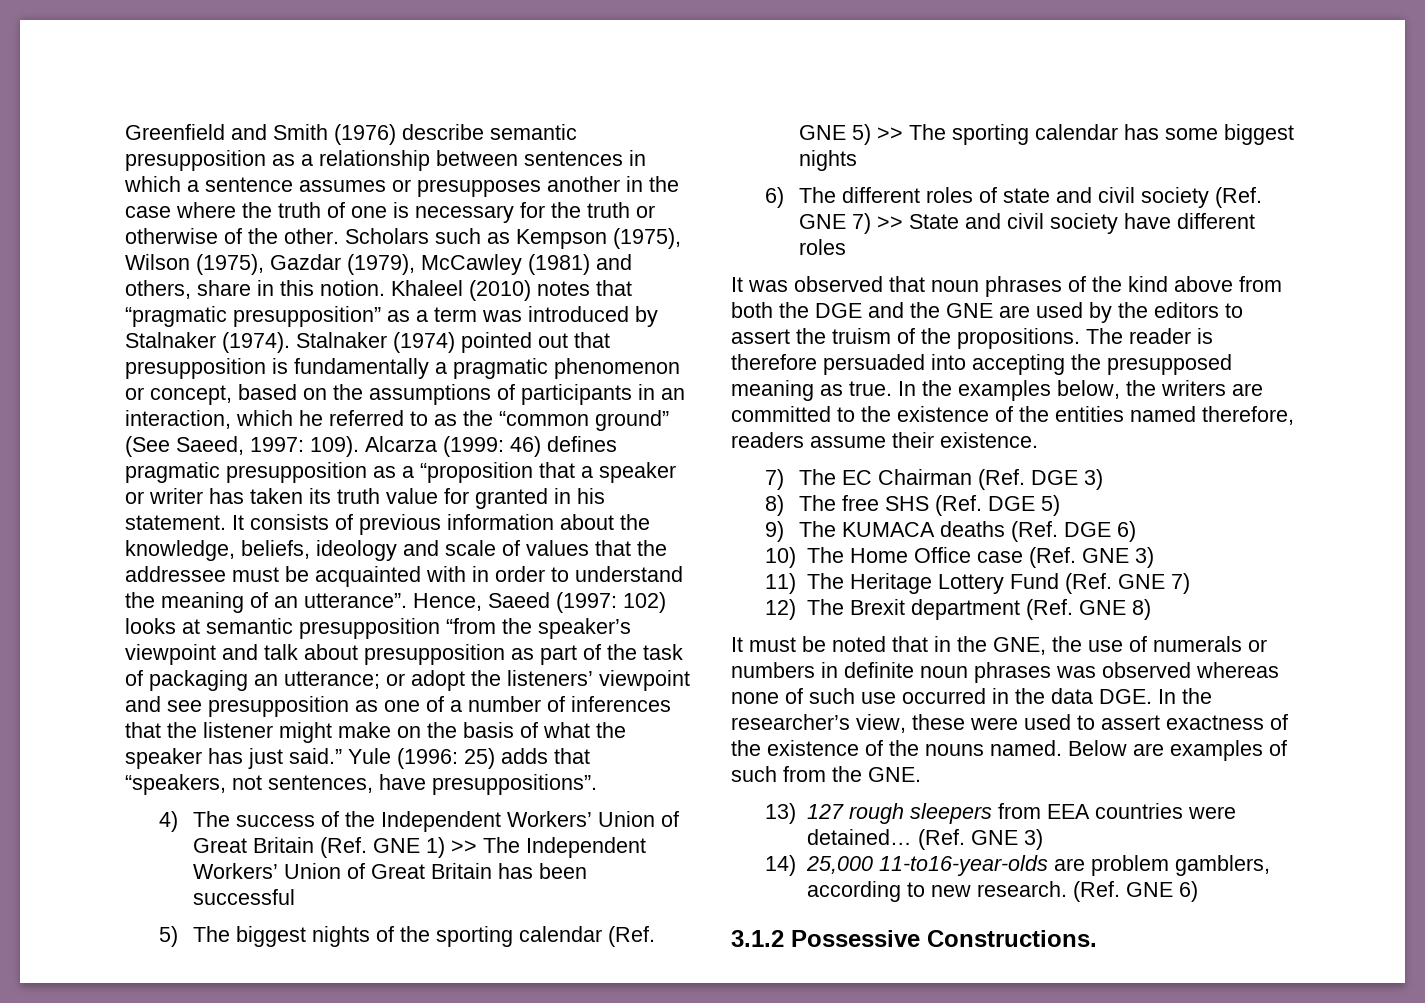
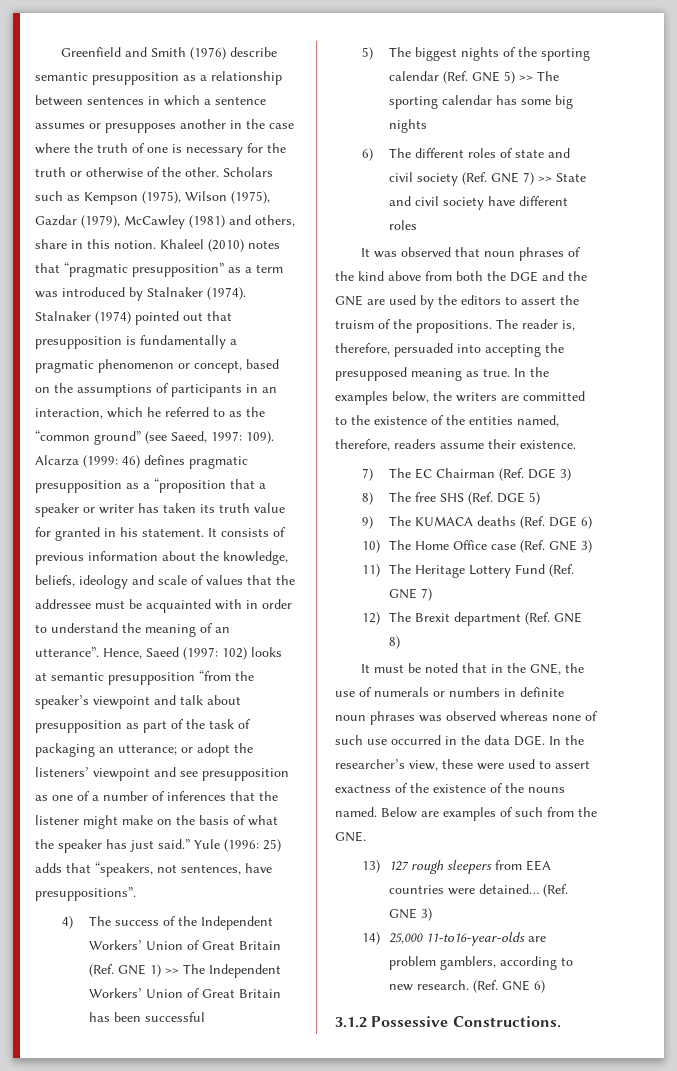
- Stalnaker (1974) pointed out that presupposition is fundamentally a pragmatic phenomenon or concept, based on the assumptions of participants in an interaction, which he referred to as the “common ground” (See Saeed, 1997: 109).
+ Stalnaker (1974) pointed out that presupposition is fundamentally a pragmatic phenomenon or concept, based on the assumptions of participants in an interaction, which he referred to as the “common ground” (see Saeed, 1997: 109).
- 5) The biggest nights of the sporting calendar (Ref. GNE 5) >> The sporting calendar has some biggest nights
+ 5) The biggest nights of the sporting calendar (Ref. GNE 5) >> The sporting calendar has some big nights
- The reader is therefore persuaded into accepting the presupposed meaning as true.
+ The reader is, therefore, persuaded into accepting the presupposed meaning as true.
- In the examples below, the writers are committed to the existence of the entities named therefore, readers assume their existence.
+ In the examples below, the writers are committed to the existence of the entities named, therefore, readers assume their existence.

